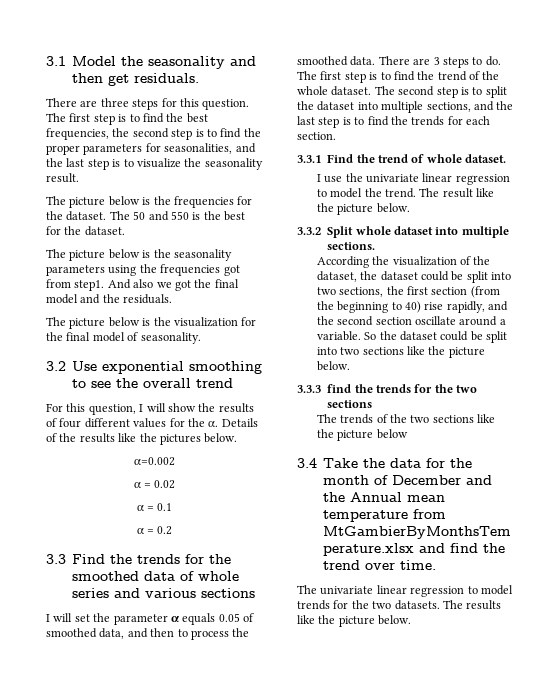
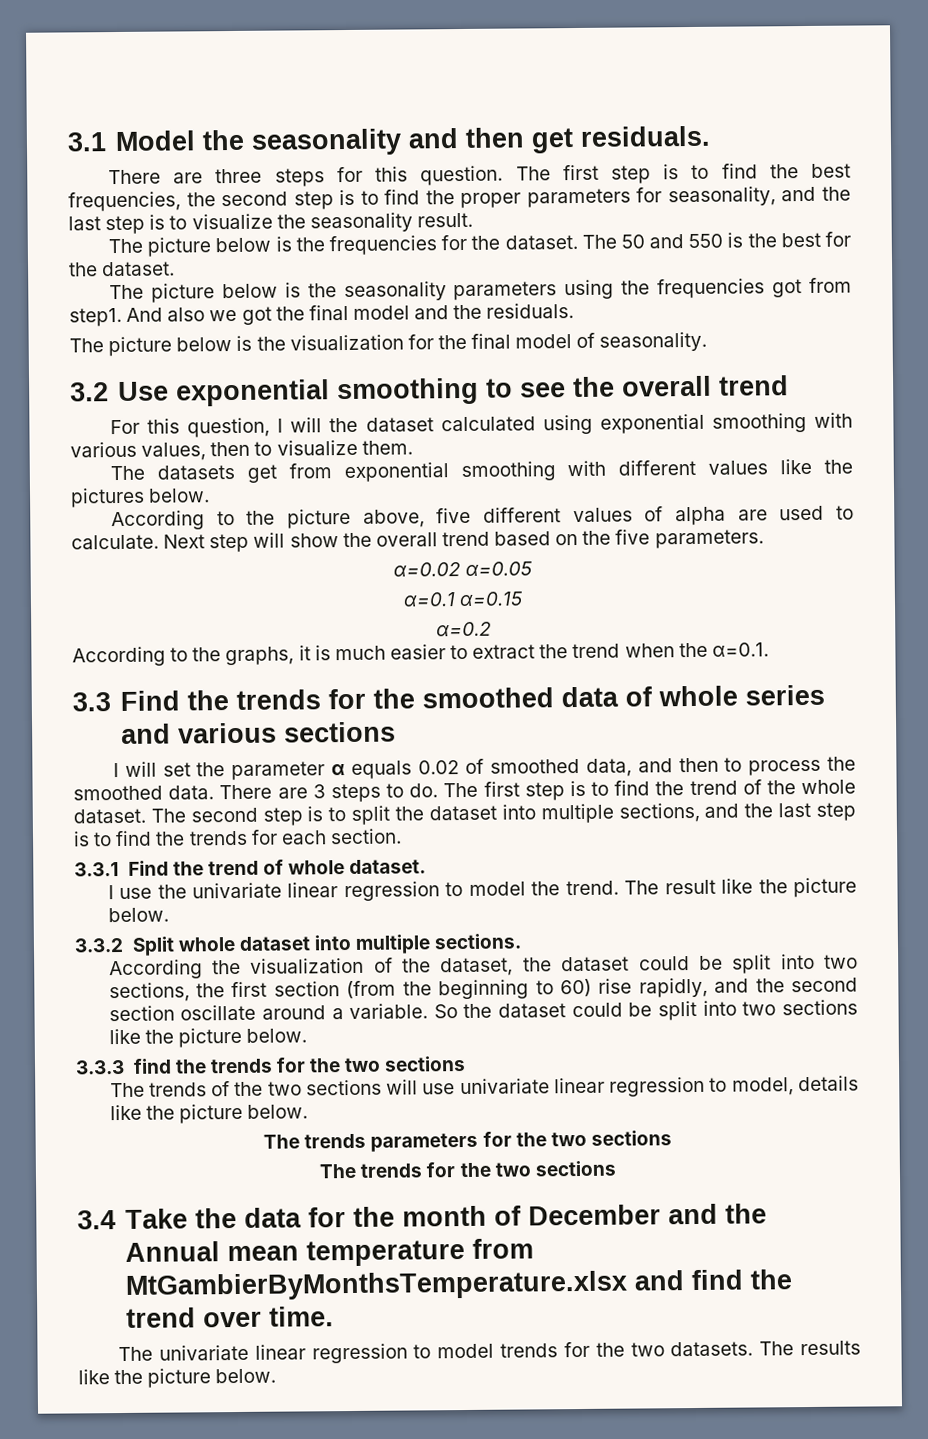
- The first step is to find the best frequencies, the second step is to find the proper parameters for seasonalities, and the last step is to visualize the seasonality result.
+ The first step is to find the best frequencies, the second step is to find the proper parameters for seasonality, and the last step is to visualize the seasonality result.
- For this question, I will show the results of four different values for the α. Details of the results like the pictures below.
- α=0.002
- α = 0.02
- α = 0.1
- α = 0.2
+ For this question, I will the dataset calculated using exponential smoothing with various values, then to visualize them.
+ The datasets get from exponential smoothing with different values like the pictures below.
+ According to the picture above, five different values of alpha are used to calculate. Next step will show the overall trend based on the five parameters.
+ α=0.02 α=0.05
+ α=0.1 α=0.15
+ α=0.2
+ According to the graphs, it is much easier to extract the trend when the α=0.1.
- I will set the parameter α equals 0.05 of smoothed data, and then to process the smoothed data.
+ I will set the parameter α equals 0.02 of smoothed data, and then to process the smoothed data.
- According the visualization of the dataset, the dataset could be split into two sections, the first section (from the beginning to 40) rise rapidly, and the second section oscillate around a variable.
+ According the visualization of the dataset, the dataset could be split into two sections, the first section (from the beginning to 60) rise rapidly, and the second section oscillate around a variable.
- The trends of the two sections like the picture below
+ The trends of the two sections will use univariate linear regression to model, details like the picture below.
+ The trends parameters for the two sections
+ The trends for the two sections

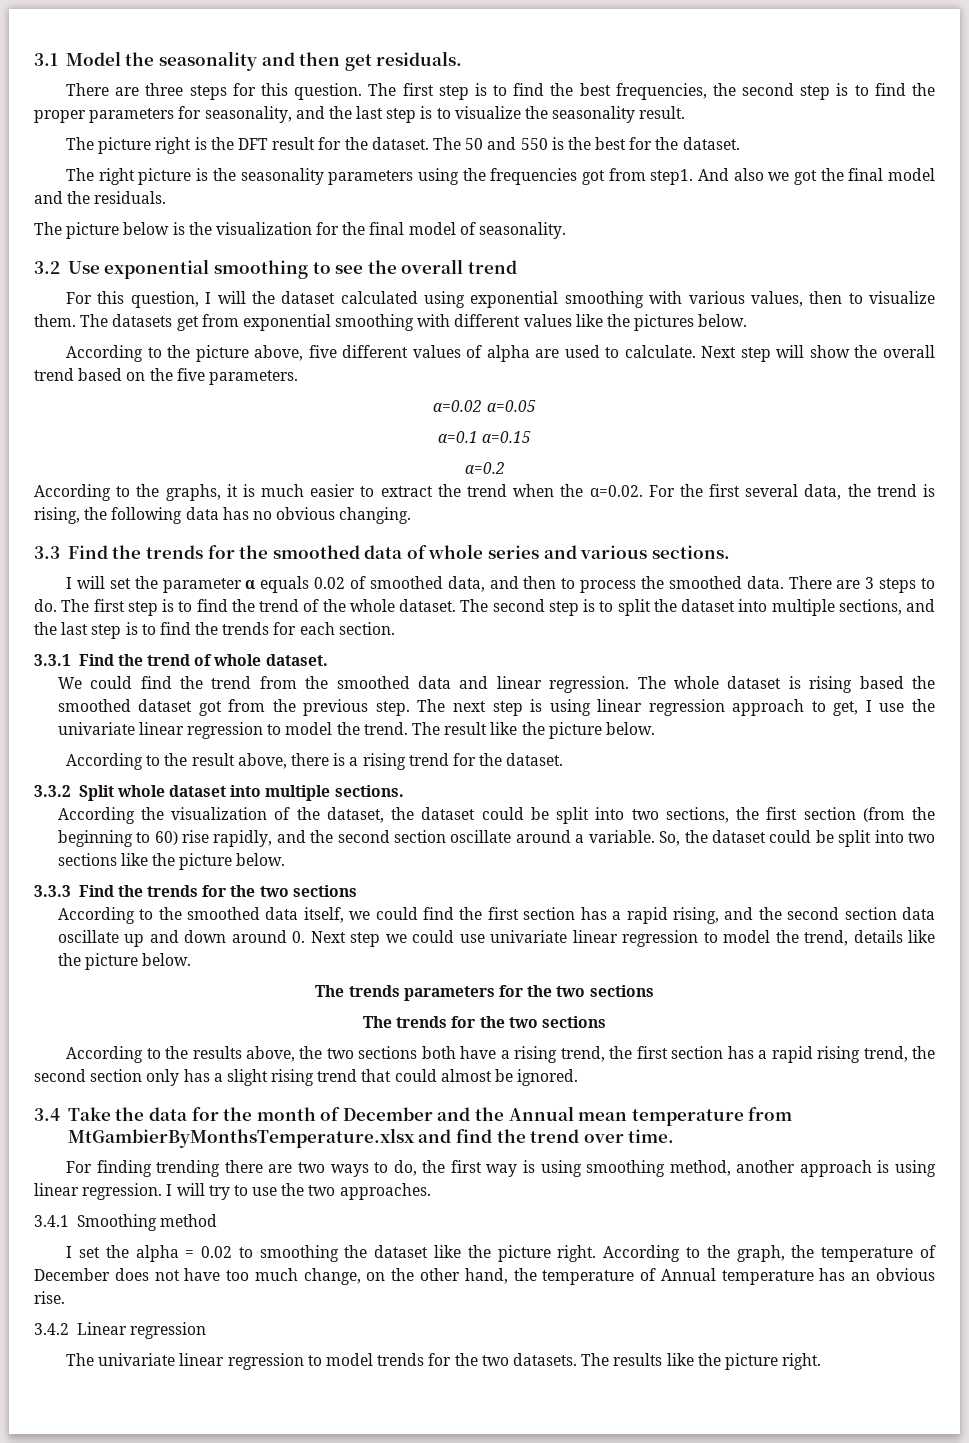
- The picture below is the frequencies for the dataset.
+ The picture right is the DFT result for the dataset.
- The picture below is the seasonality parameters using the frequencies got from step1.
+ The right picture is the seasonality parameters using the frequencies got from step1.
- For this question, I will the dataset calculated using exponential smoothing with various values, then to visualize them.
- The datasets get from exponential smoothing with different values like the pictures below.
+ For this question, I will the dataset calculated using exponential smoothing with various values, then to visualize them. The datasets get from exponential smoothing with different values like the pictures below.
- According to the graphs, it is much easier to extract the trend when the α=0.1.
+ According to the graphs, it is much easier to extract the trend when the α=0.02. For the first several data, the trend is rising, the following data has no obvious changing.
- 3.3 Find the trends for the smoothed data of whole series and various sections
+ 3.3 Find the trends for the smoothed data of whole series and various sections.
- I use the univariate linear regression to model the trend.
+ We could find the trend from the smoothed data and linear regression. The whole dataset is rising based the smoothed dataset got from the previous step. The next step is using linear regression approach to get, I use the univariate linear regression to model the trend.
+ According to the result above, there is a rising trend for the dataset.
- So the dataset could be split into two sections like the picture below.
+ So, the dataset could be split into two sections like the picture below.
- 3.3.3 find the trends for the two sections
+ 3.3.3 Find the trends for the two sections
- The trends of the two sections will use univariate linear regression to model, details like the picture below.
+ According to the smoothed data itself, we could find the first section has a rapid rising, and the second section data oscillate up and down around 0. Next step we could use univariate linear regression to model the trend, details like the picture below.
+ According to the results above, the two sections both have a rising trend, the first section has a rapid rising trend, the second section only has a slight rising trend that could almost be ignored.
+ For finding trending there are two ways to do, the first way is using smoothing method, another approach is using linear regression. I will try to use the two approaches.
+ 3.4.1 Smoothing method
+ I set the alpha = 0.02 to smoothing the dataset like the picture right. According to the graph, the temperature of December does not have too much change, on the other hand, the temperature of Annual temperature has an obvious rise.
+ 3.4.2 Linear regression
- The results like the picture below.
+ The results like the picture right.

